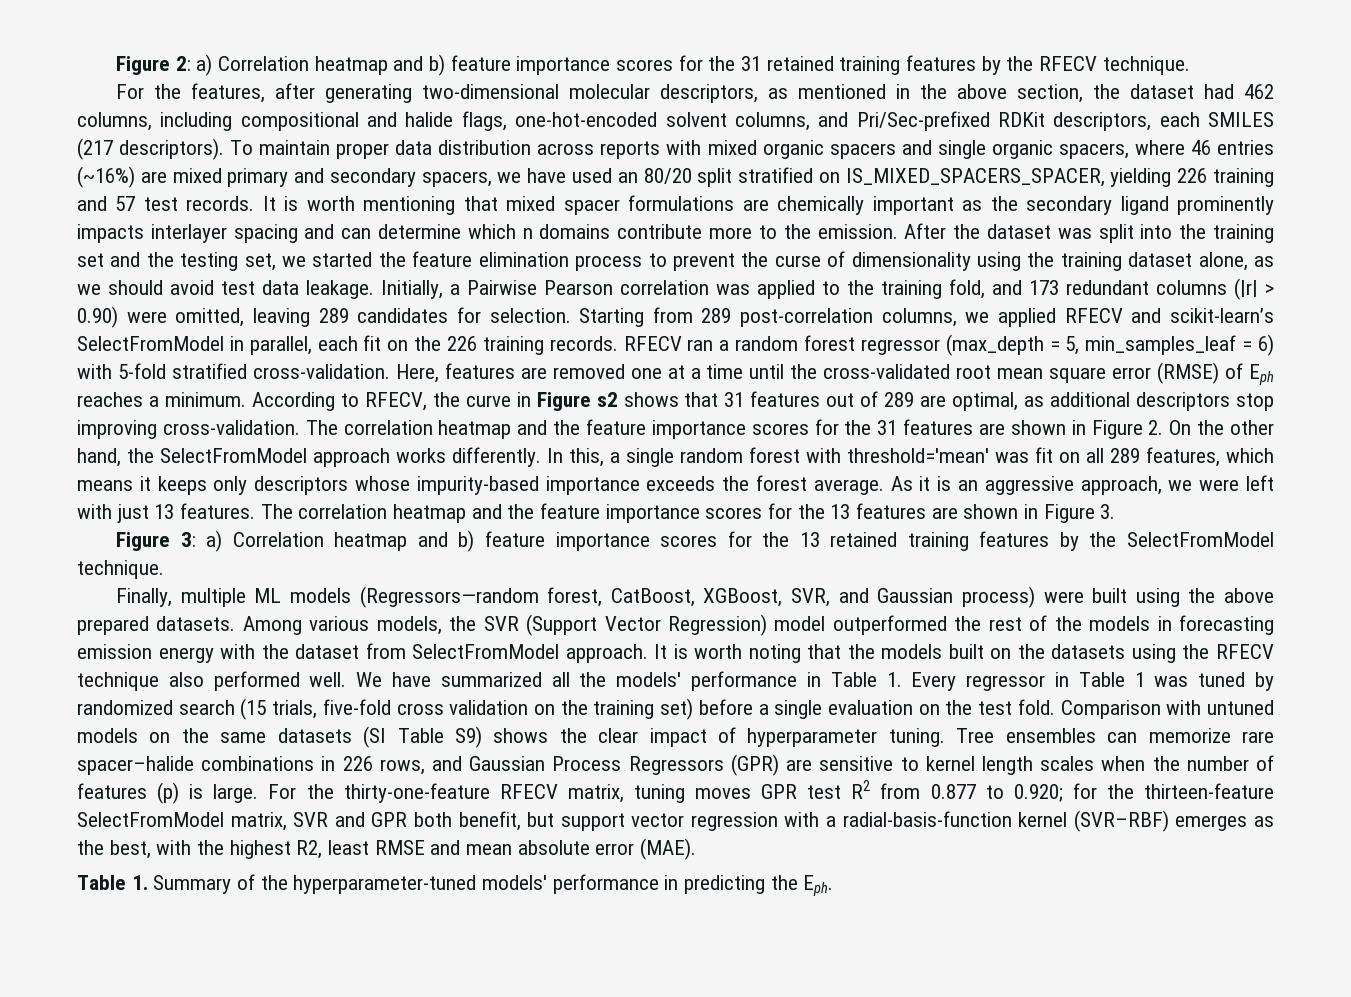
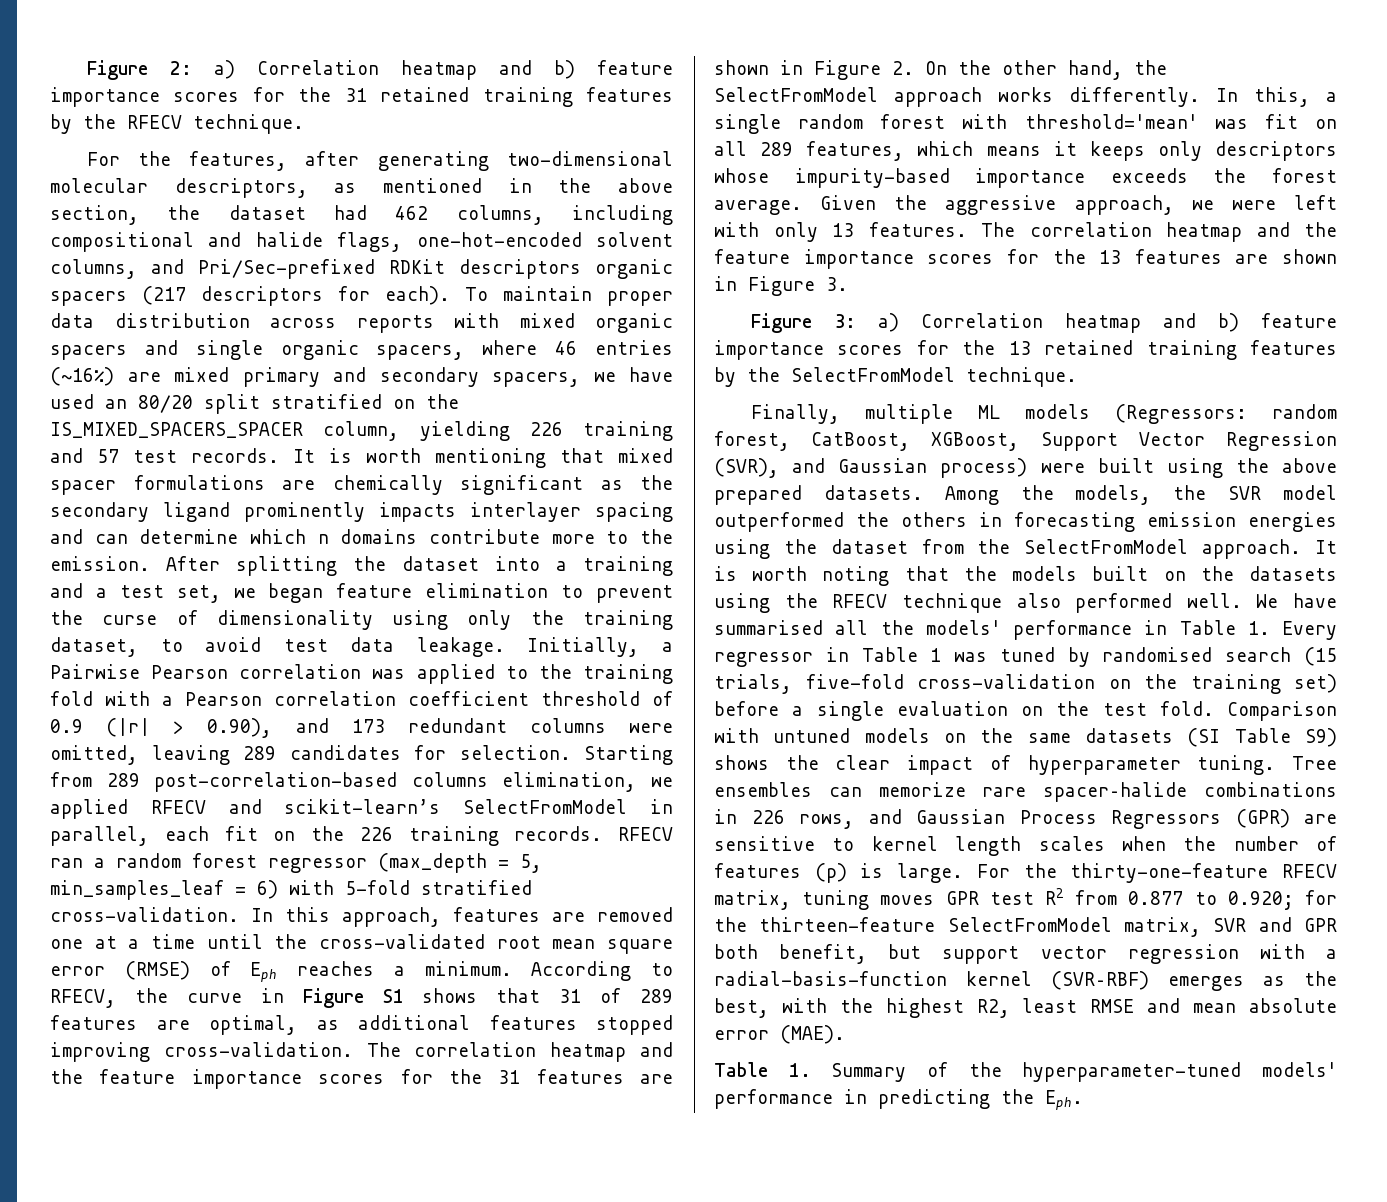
- For the features, after generating two-dimensional molecular descriptors, as mentioned in the above section, the dataset had 462 columns, including compositional and halide flags, one-hot-encoded solvent columns, and Pri/Sec-prefixed RDKit descriptors, each SMILES (217 descriptors).
+ For the features, after generating two-dimensional molecular descriptors, as mentioned in the above section, the dataset had 462 columns, including compositional and halide flags, one-hot-encoded solvent columns, and Pri/Sec-prefixed RDKit descriptors organic spacers (217 descriptors for each).
- To maintain proper data distribution across reports with mixed organic spacers and single organic spacers, where 46 entries (~16%) are mixed primary and secondary spacers, we have used an 80/20 split stratified on IS_MIXED_SPACERS_SPACER, yielding 226 training and 57 test records.
+ To maintain proper data distribution across reports with mixed organic spacers and single organic spacers, where 46 entries (~16%) are mixed primary and secondary spacers, we have used an 80/20 split stratified on the IS_MIXED_SPACERS_SPACER column, yielding 226 training and 57 test records.
- It is worth mentioning that mixed spacer formulations are chemically important as the secondary ligand prominently impacts interlayer spacing and can determine which n domains contribute more to the emission.
+ It is worth mentioning that mixed spacer formulations are chemically significant as the secondary ligand prominently impacts interlayer spacing and can determine which n domains contribute more to the emission.
- After the dataset was split into the training set and the testing set, we started the feature elimination process to prevent the curse of dimensionality using the training dataset alone, as we should avoid test data leakage.
+ After splitting the dataset into a training and a test set, we began feature elimination to prevent the curse of dimensionality using only the training dataset, to avoid test data leakage.
- Initially, a Pairwise Pearson correlation was applied to the training fold, and 173 redundant columns (|r| > 0.90) were omitted, leaving 289 candidates for selection.
+ Initially, a Pairwise Pearson correlation was applied to the training fold with a Pearson correlation coefficient threshold of 0.9 (|r| > 0.90), and 173 redundant columns were omitted, leaving 289 candidates for selection.
- Starting from 289 post-correlation columns, we applied RFECV and scikit-learn’s SelectFromModel in parallel, each fit on the 226 training records.
+ Starting from 289 post-correlation-based columns elimination, we applied RFECV and scikit-learn’s SelectFromModel in parallel, each fit on the 226 training records.
- Here, features are removed one at a time until the cross-validated root mean square error (RMSE) of Eph reaches a minimum.
+ In this approach, features are removed one at a time until the cross-validated root mean square error (RMSE) of Eph reaches a minimum.
- According to RFECV, the curve in Figure s2 shows that 31 features out of 289 are optimal, as additional descriptors stop improving cross-validation.
+ According to RFECV, the curve in Figure S1 shows that 31 of 289 features are optimal, as additional features stopped improving cross-validation.
- As it is an aggressive approach, we were left with just 13 features.
+ Given the aggressive approach, we were left with only 13 features.
- Finally, multiple ML models (Regressors—random forest, CatBoost, XGBoost, SVR, and Gaussian process) were built using the above prepared datasets.
+ Finally, multiple ML models (Regressors: random forest, CatBoost, XGBoost, Support Vector Regression (SVR), and Gaussian process) were built using the above prepared datasets.
- Among various models, the SVR (Support Vector Regression) model outperformed the rest of the models in forecasting emission energy with the dataset from SelectFromModel approach.
+ Among the models, the SVR model outperformed the others in forecasting emission energies using the dataset from the SelectFromModel approach.
- We have summarized all the models' performance in Table 1. Every regressor in Table 1 was tuned by randomized search (15 trials, five-fold cross validation on the training set) before a single evaluation on the test fold.
+ We have summarised all the models' performance in Table 1. Every regressor in Table 1 was tuned by randomised search (15 trials, five-fold cross-validation on the training set) before a single evaluation on the test fold.

